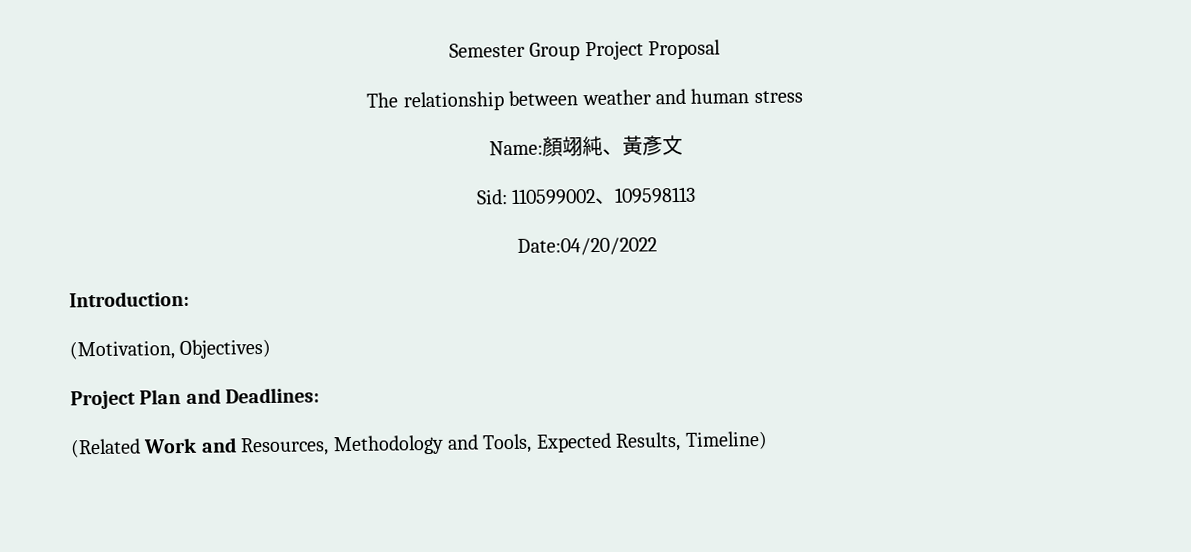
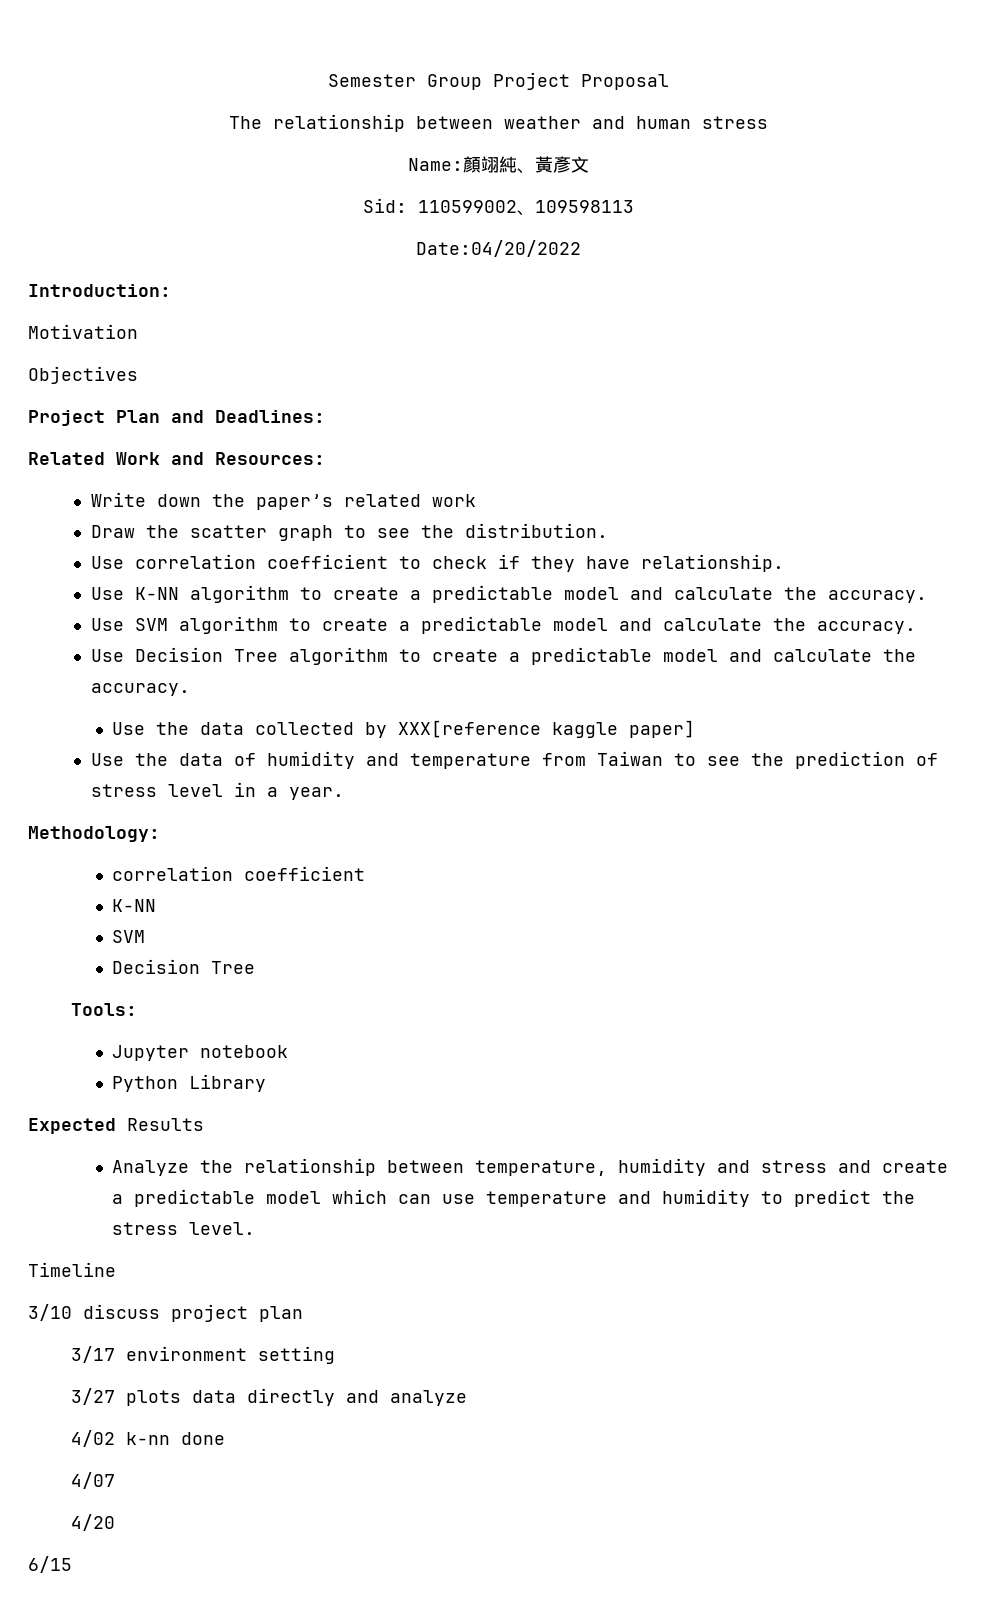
- (Motivation, Objectives)
+ Motivation
+ Objectives
- (Related Work and Resources, Methodology and Tools, Expected Results, Timeline)
+ Related Work and Resources:
+ Write down the paper’s related work
+ Draw the scatter graph to see the distribution.
+ Use correlation coefficient to check if they have relationship.
+ Use K-NN algorithm to create a predictable model and calculate the accuracy.
+ Use SVM algorithm to create a predictable model and calculate the accuracy.
+ Use Decision Tree algorithm to create a predictable model and calculate the accuracy.
+ Use the data collected by XXX[reference kaggle paper]
+ Use the data of humidity and temperature from Taiwan to see the prediction of stress level in a year.
+ Methodology:
+ correlation coefficient
+ K-NN
+ SVM
+ Decision Tree
+ Tools:
+ Jupyter notebook
+ Python Library
+ Expected Results
+ Analyze the relationship between temperature, humidity and stress and create a predictable model which can use temperature and humidity to predict the stress level.
+ Timeline
+ 3/10 discuss project plan
+ 3/17 environment setting
+ 3/27 plots data directly and analyze
+ 4/02 k-nn done
+ 4/07
+ 4/20
+ 6/15

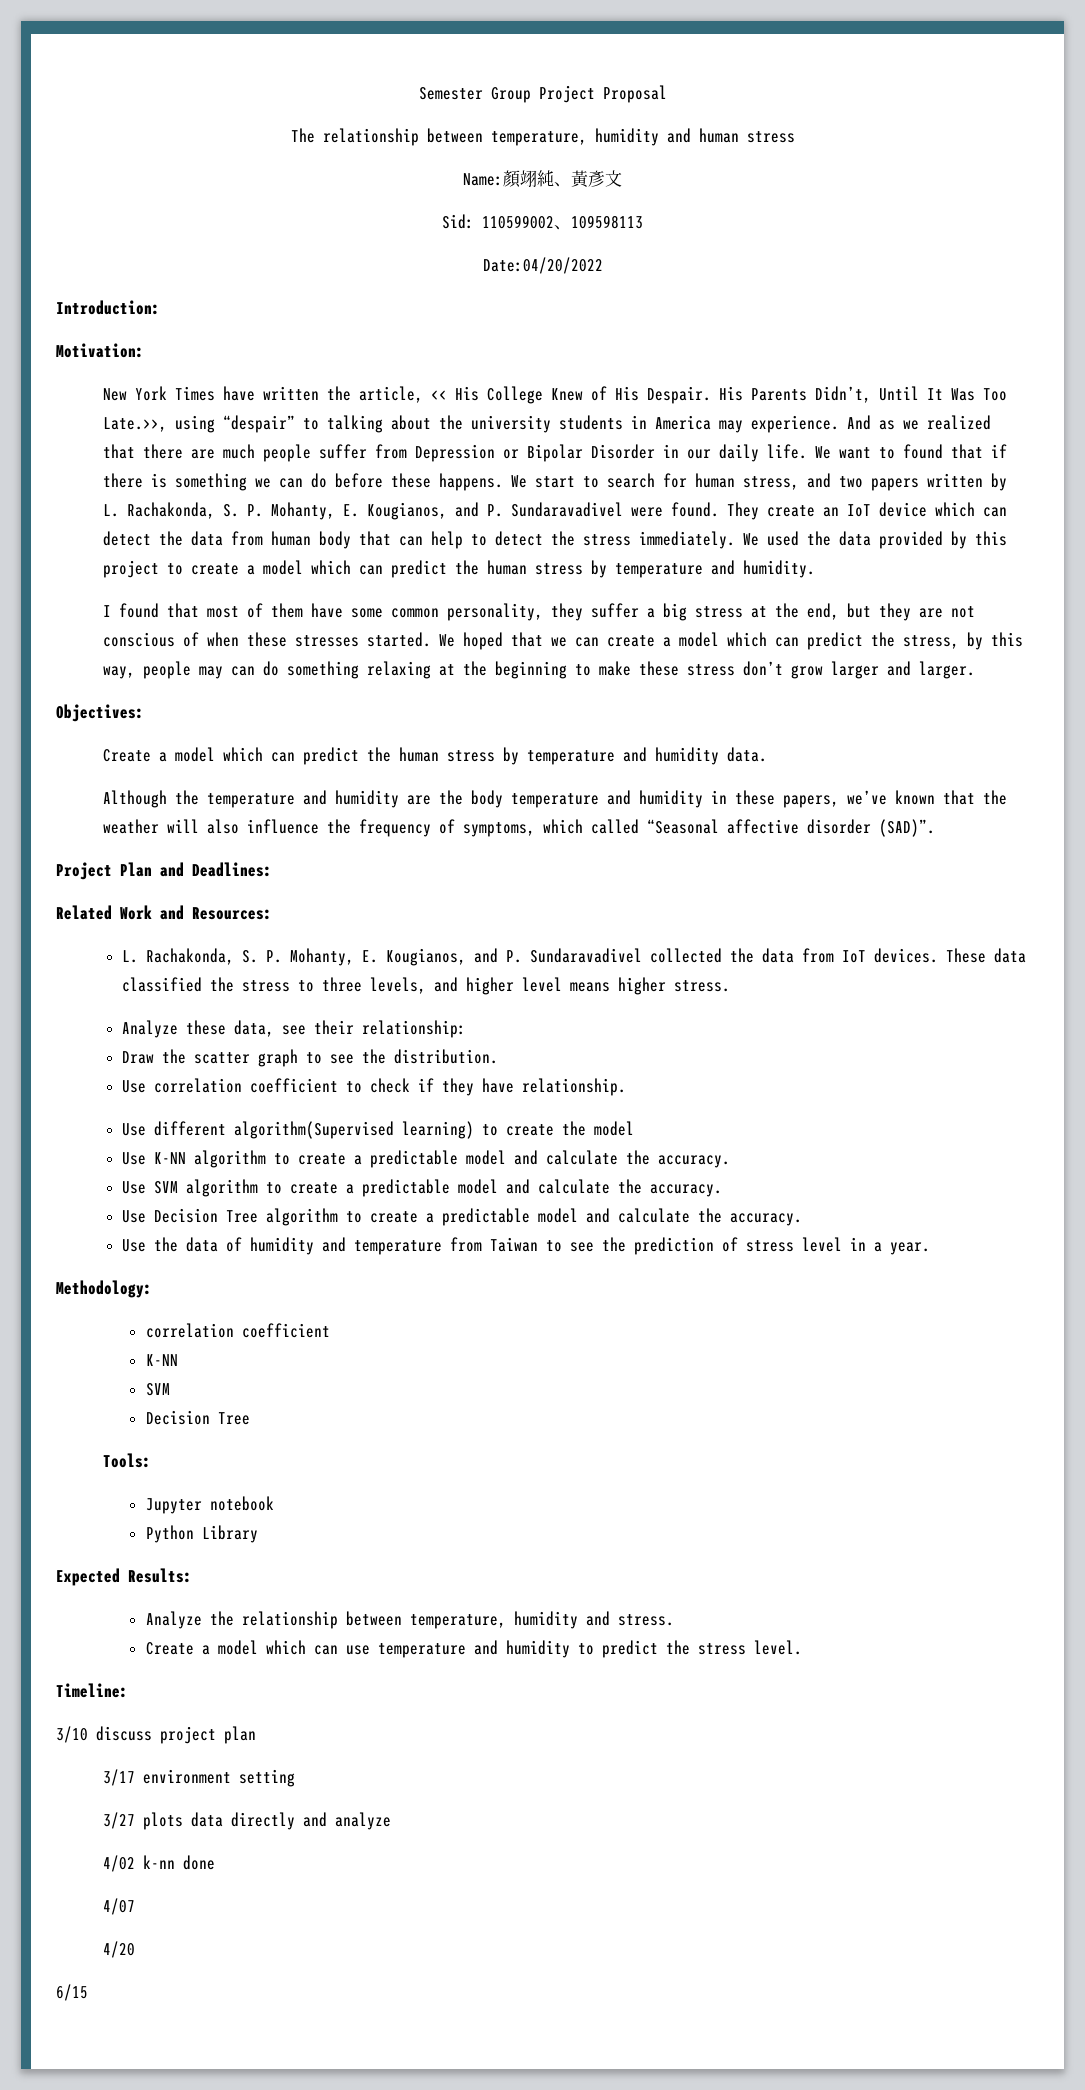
- The relationship between weather and human stress
+ The relationship between temperature, humidity and human stress
- Motivation
- Objectives
+ Motivation:
+ New York Times have written the article, << His College Knew of His Despair. His Parents Didn’t, Until It Was Too Late.>>, using “despair” to talking about the university students in America may experience. And as we realized that there are much people suffer from Depression or Bipolar Disorder in our daily life. We want to found that if there is something we can do before these happens. We start to search for human stress, and two papers written by L. Rachakonda, S. P. Mohanty, E. Kougianos, and P. Sundaravadivel were found. They create an IoT device which can detect the data from human body that can help to detect the stress immediately. We used the data provided by this project to create a model which can predict the human stress by temperature and humidity.
+ I found that most of them have some common personality, they suffer a big stress at the end, but they are not conscious of when these stresses started. We hoped that we can create a model which can predict the stress, by this way, people may can do something relaxing at the beginning to make these stress don’t grow larger and larger.
+ Objectives:
+ Create a model which can predict the human stress by temperature and humidity data.
+ Although the temperature and humidity are the body temperature and humidity in these papers, we’ve known that the weather will also influence the frequency of symptoms, which called “Seasonal affective disorder (SAD)”.
- Write down the paper’s related work
+ L. Rachakonda, S. P. Mohanty, E. Kougianos, and P. Sundaravadivel collected the data from IoT devices. These data classified the stress to three levels, and higher level means higher stress.
+ Analyze these data, see their relationship:
+ Use different algorithm(Supervised learning) to create the model
- Use the data collected by XXX[reference kaggle paper]
- Expected Results
+ Expected Results:
- Analyze the relationship between temperature, humidity and stress and create a predictable model which can use temperature and humidity to predict the stress level.
+ Analyze the relationship between temperature, humidity and stress.
+ Create a model which can use temperature and humidity to predict the stress level.
- Timeline
+ Timeline:

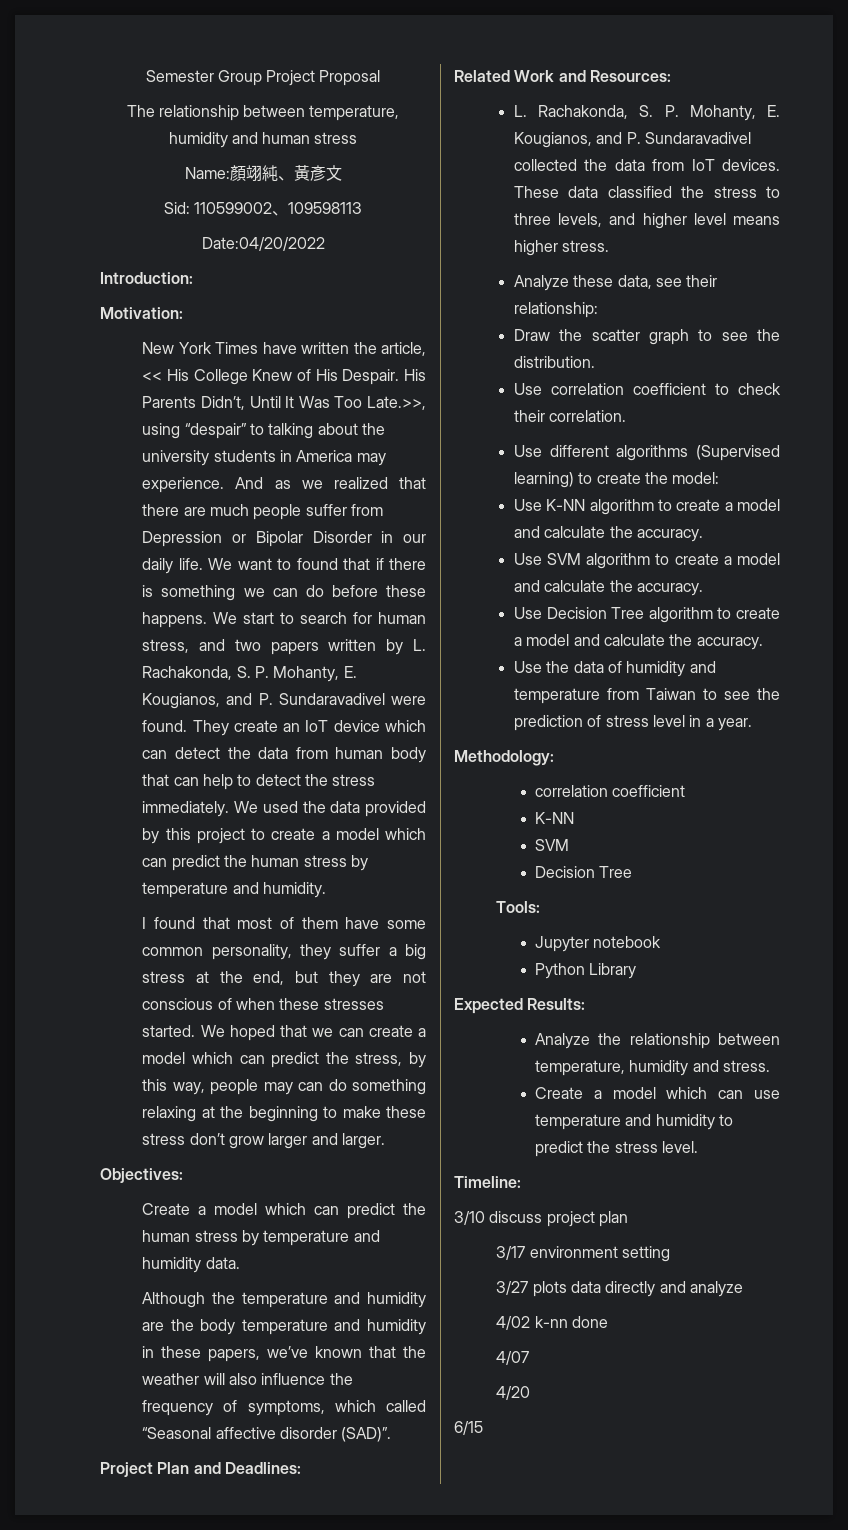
- Use correlation coefficient to check if they have relationship.
+ Use correlation coefficient to check their correlation.
- Use different algorithm(Supervised learning) to create the model
+ Use different algorithms (Supervised learning) to create the model:
- Use K-NN algorithm to create a predictable model and calculate the accuracy.
+ Use K-NN algorithm to create a model and calculate the accuracy.
- Use SVM algorithm to create a predictable model and calculate the accuracy.
+ Use SVM algorithm to create a model and calculate the accuracy.
- Use Decision Tree algorithm to create a predictable model and calculate the accuracy.
+ Use Decision Tree algorithm to create a model and calculate the accuracy.

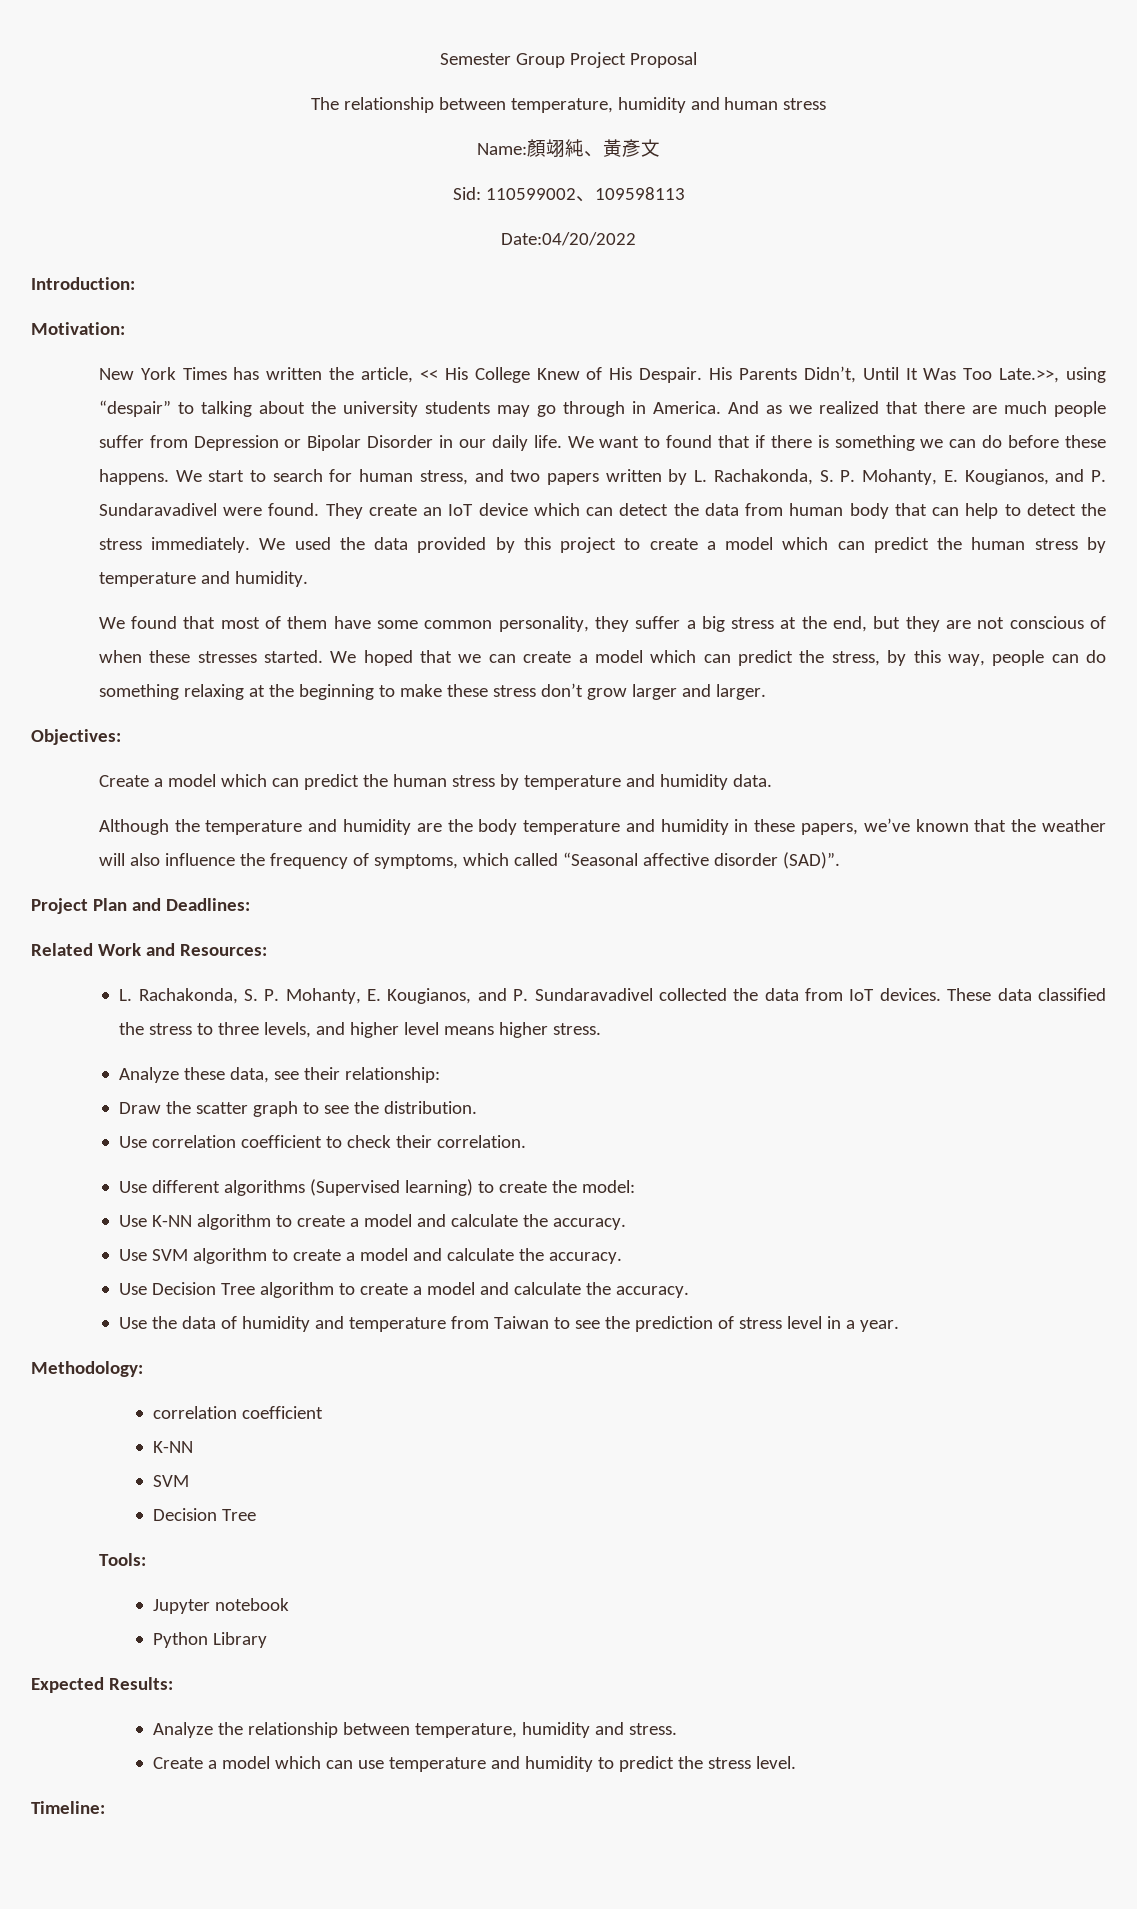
- New York Times have written the article, << His College Knew of His Despair.
+ New York Times has written the article, << His College Knew of His Despair.
- His Parents Didn’t, Until It Was Too Late.>>, using “despair” to talking about the university students in America may experience.
+ His Parents Didn’t, Until It Was Too Late.>>, using “despair” to talking about the university students may go through in America.
- I found that most of them have some common personality, they suffer a big stress at the end, but they are not conscious of when these stresses started.
+ We found that most of them have some common personality, they suffer a big stress at the end, but they are not conscious of when these stresses started.
- We hoped that we can create a model which can predict the stress, by this way, people may can do something relaxing at the beginning to make these stress don’t grow larger and larger.
+ We hoped that we can create a model which can predict the stress, by this way, people can do something relaxing at the beginning to make these stress don’t grow larger and larger.
- 3/10 discuss project plan
- 3/17 environment setting
- 3/27 plots data directly and analyze
- 4/02 k-nn done
- 4/07
- 4/20
- 6/15

